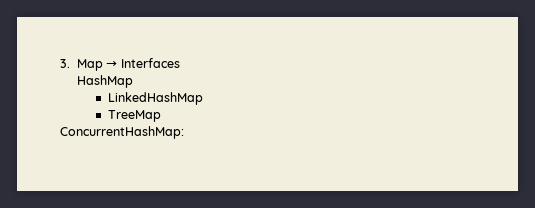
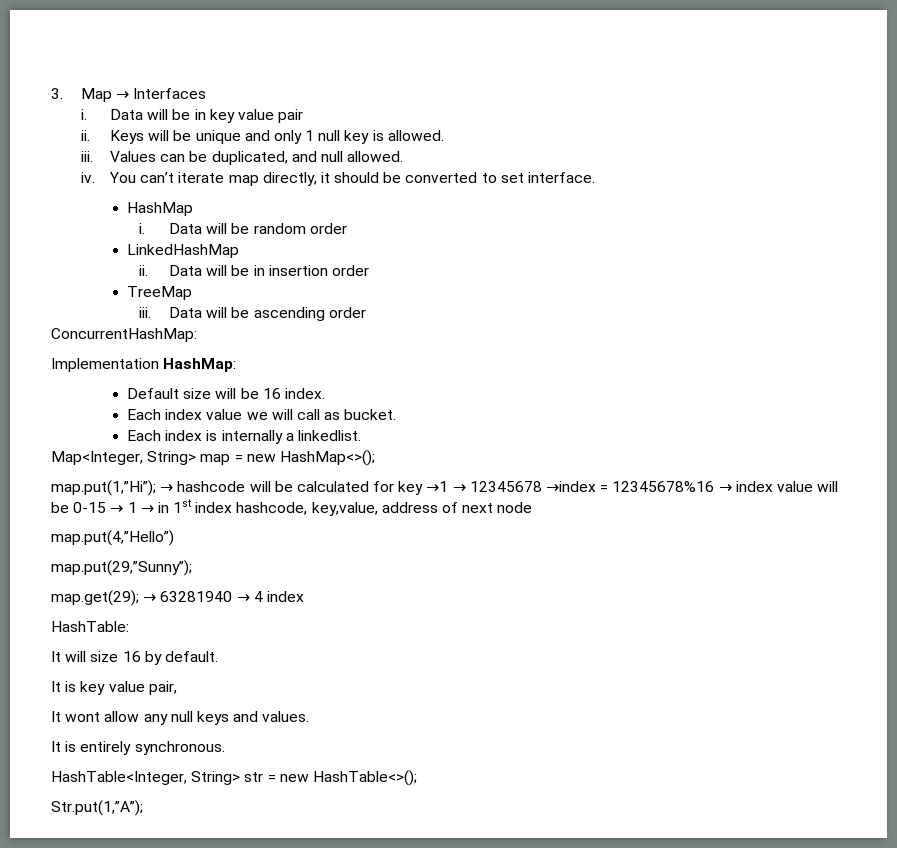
+ i. Data will be in key value pair
+ ii. Keys will be unique and only 1 null key is allowed.
+ iii. Values can be duplicated, and null allowed.
+ iv. You can’t iterate map directly, it should be converted to set interface.
  HashMap
+ i. Data will be random order
  LinkedHashMap
+ ii. Data will be in insertion order
  TreeMap
+ iii. Data will be ascending order
  ConcurrentHashMap:
+ Implementation HashMap:
+ Default size will be 16 index.
+ Each index value we will call as bucket.
+ Each index is internally a linkedlist.
+ Map<Integer, String> map = new HashMap<>();
+ map.put(1,”Hi”); → hashcode will be calculated for key →1 → 12345678 →index = 12345678%16 → index value will be 0-15 → 1 → in 1st index hashcode, key,value, address of next node
+ map.put(4,”Hello”)
+ map.put(29,”Sunny”);
+ map.get(29); → 63281940 → 4 index
+ HashTable:
+ It will size 16 by default.
+ It is key value pair,
+ It wont allow any null keys and values.
+ It is entirely synchronous.
+ HashTable<Integer, String> str = new HashTable<>();
+ Str.put(1,”A”);

